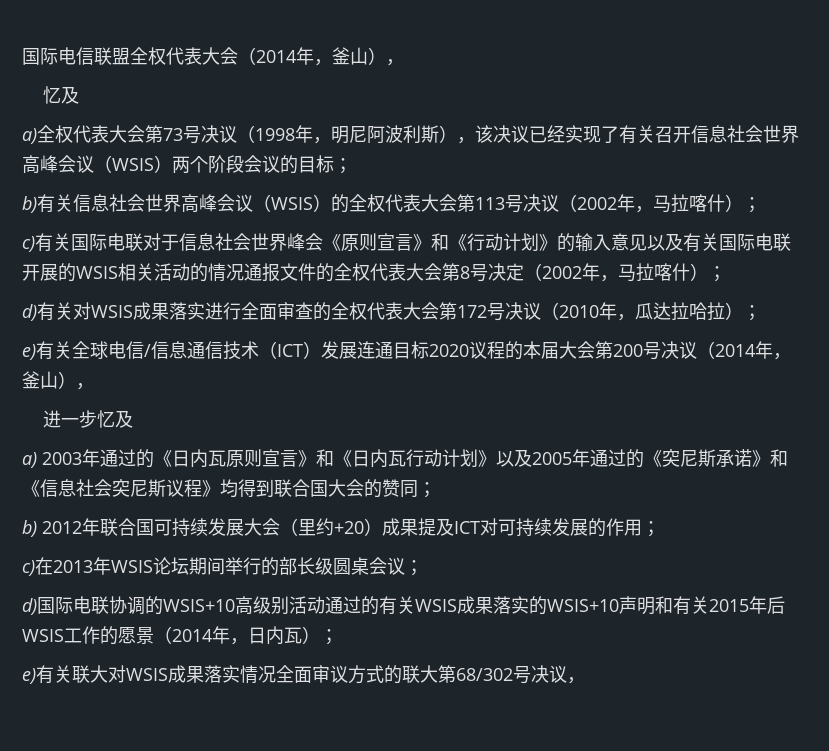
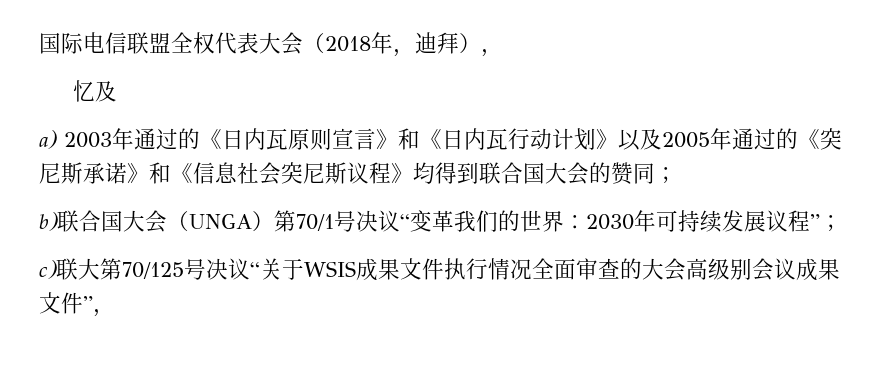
- 国际电信联盟全权代表大会（2014年，釜山），
+ 国际电信联盟全权代表大会（2018年，迪拜），
- a)全权代表大会第73号决议（1998年，明尼阿波利斯），该决议已经实现了有关召开信息社会世界高峰会议（WSIS）两个阶段会议的目标；
- b)有关信息社会世界高峰会议（WSIS）的全权代表大会第113号决议（2002年，马拉喀什）；
- c)有关国际电联对于信息社会世界峰会《原则宣言》和《行动计划》的输入意见以及有关国际电联开展的WSIS相关活动的情况通报文件的全权代表大会第8号决定（2002年，马拉喀什）；
- d)有关对WSIS成果落实进行全面审查的全权代表大会第172号决议（2010年，瓜达拉哈拉）；
- e)有关全球电信/信息通信技术（ICT）发展连通目标2020议程的本届大会第200号决议（2014年，釜山），
- 进一步忆及
- b) 2012年联合国可持续发展大会（里约+20）成果提及ICT对可持续发展的作用；
- c)在2013年WSIS论坛期间举行的部长级圆桌会议；
- d)国际电联协调的WSIS+10高级别活动通过的有关WSIS成果落实的WSIS+10声明和有关2015年后WSIS工作的愿景（2014年，日内瓦）；
- e)有关联大对WSIS成果落实情况全面审议方式的联大第68/302号决议，
+ b)联合国大会（UNGA）第70/1号决议“变革我们的世界：2030年可持续发展议程”；
+ c)联大第70/125号决议“关于WSIS成果文件执行情况全面审查的大会高级别会议成果文件”，

